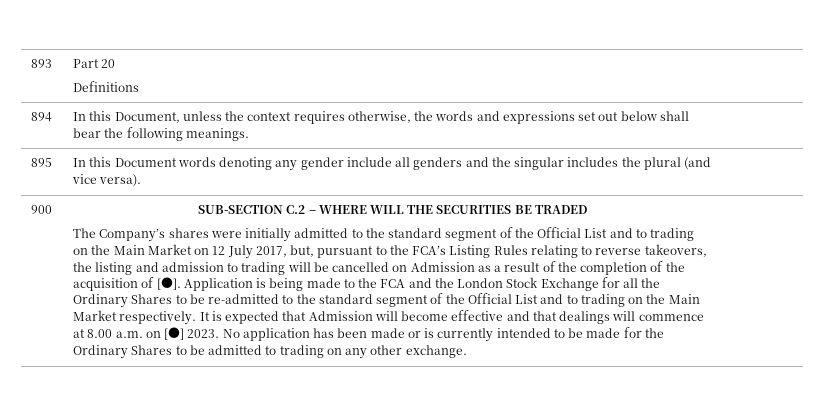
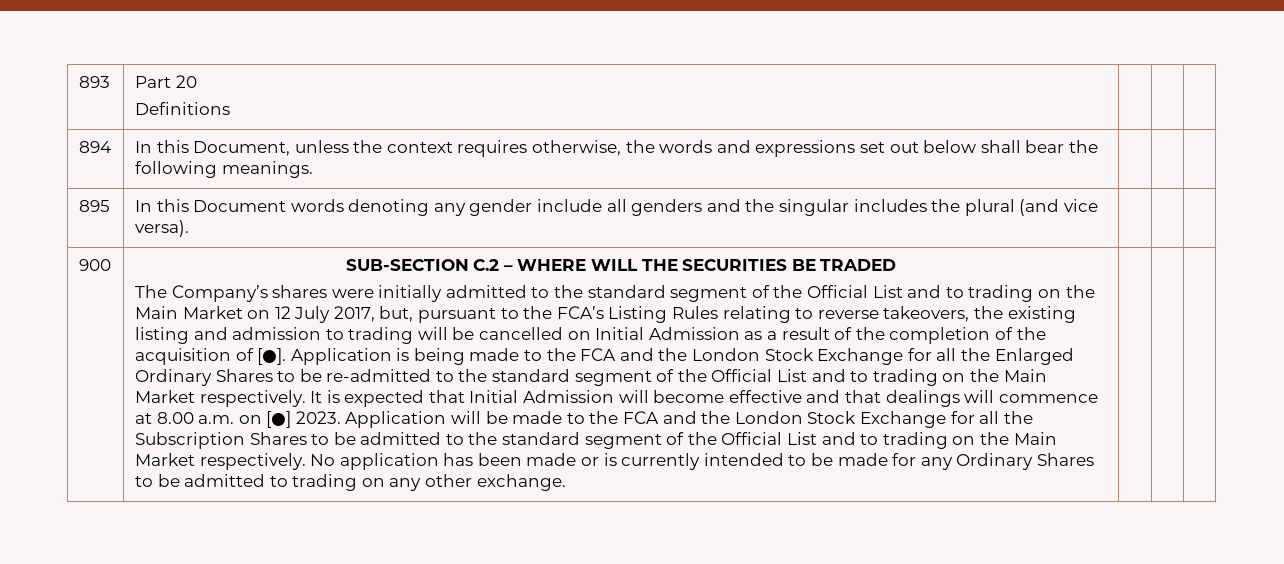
- The Company’s shares were initially admitted to the standard segment of the Official List and to trading on the Main Market on 12 July 2017, but, pursuant to the FCA’s Listing Rules relating to reverse takeovers, the listing and admission to trading will be cancelled on Admission as a result of the completion of the acquisition of [●].
+ The Company’s shares were initially admitted to the standard segment of the Official List and to trading on the Main Market on 12 July 2017, but, pursuant to the FCA’s Listing Rules relating to reverse takeovers, the existing listing and admission to trading will be cancelled on Initial Admission as a result of the completion of the acquisition of [●].
- Application is being made to the FCA and the London Stock Exchange for all the Ordinary Shares to be re-admitted to the standard segment of the Official List and to trading on the Main Market respectively.
+ Application is being made to the FCA and the London Stock Exchange for all the Enlarged Ordinary Shares to be re-admitted to the standard segment of the Official List and to trading on the Main Market respectively.
- It is expected that Admission will become effective and that dealings will commence at 8.00 a.m. on [●] 2023.
+ It is expected that Initial Admission will become effective and that dealings will commence at 8.00 a.m. on [●] 2023.
+ Application will be made to the FCA and the London Stock Exchange for all the Subscription Shares to be admitted to the standard segment of the Official List and to trading on the Main Market respectively.
- No application has been made or is currently intended to be made for the Ordinary Shares to be admitted to trading on any other exchange.
+ No application has been made or is currently intended to be made for any Ordinary Shares to be admitted to trading on any other exchange.

